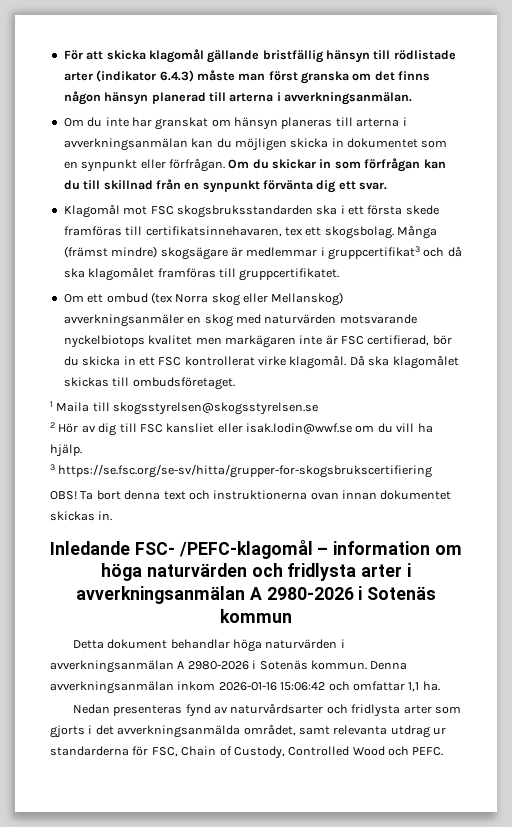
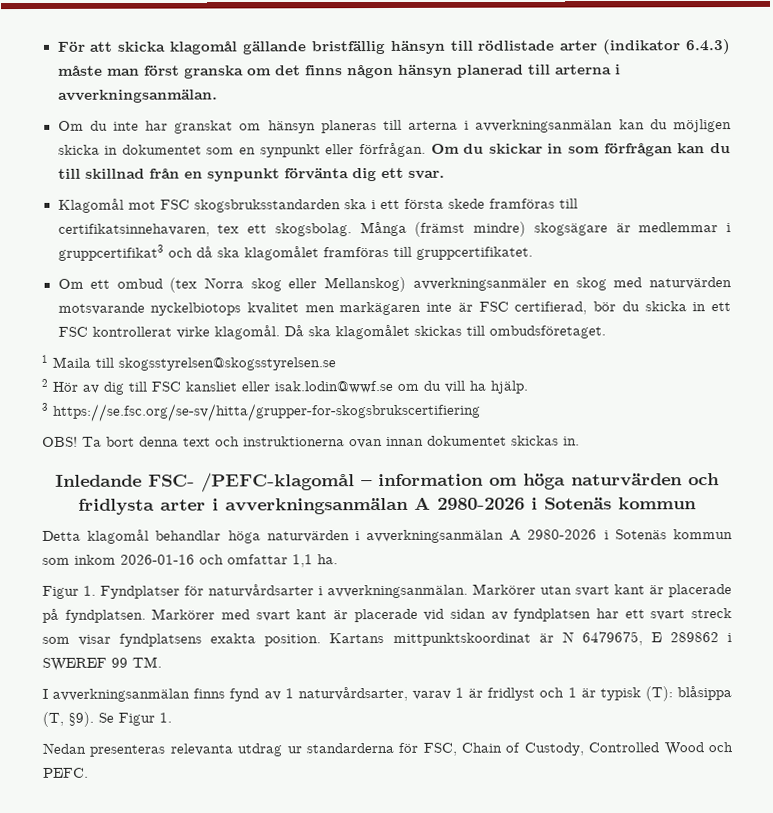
- Detta dokument behandlar höga naturvärden i avverkningsanmälan A 2980-2026 i Sotenäs kommun. Denna avverkningsanmälan inkom 2026-01-16 15:06:42 och omfattar 1,1 ha.
+ Detta klagomål behandlar höga naturvärden i avverkningsanmälan A 2980-2026 i Sotenäs kommun som inkom 2026-01-16 och omfattar 1,1 ha.
- Nedan presenteras fynd av naturvårdsarter och fridlysta arter som gjorts i det avverkningsanmälda området, samt relevanta utdrag ur standarderna för FSC, Chain of Custody, Controlled Wood och PEFC.
+ Figur 1. Fyndplatser för naturvårdsarter i avverkningsanmälan. Markörer utan svart kant är placerade på fyndplatsen. Markörer med svart kant är placerade vid sidan av fyndplatsen har ett svart streck som visar fyndplatsens exakta position. Kartans mittpunktskoordinat är N 6479675, E 289862 i SWEREF 99 TM.
+ I avverkningsanmälan finns fynd av 1 naturvårdsarter, varav 1 är fridlyst och 1 är typisk (T): blåsippa (T, §9). Se Figur 1.
+ Nedan presenteras relevanta utdrag ur standarderna för FSC, Chain of Custody, Controlled Wood och PEFC.

